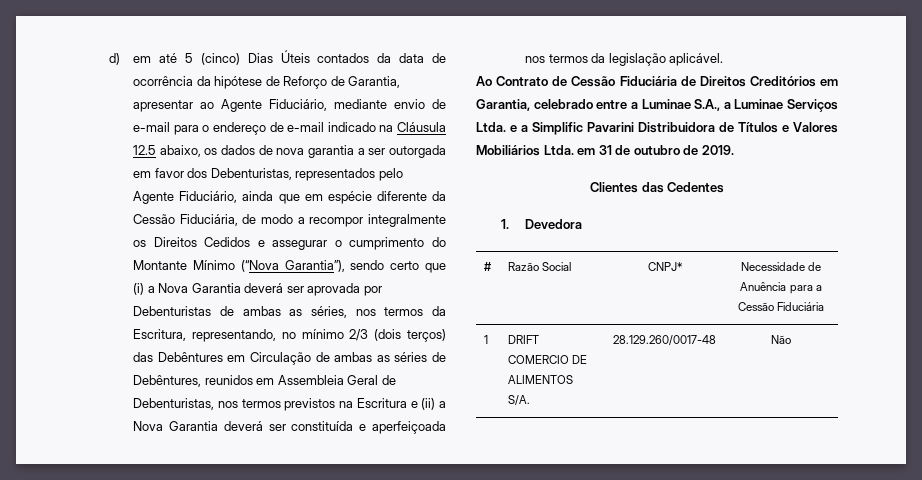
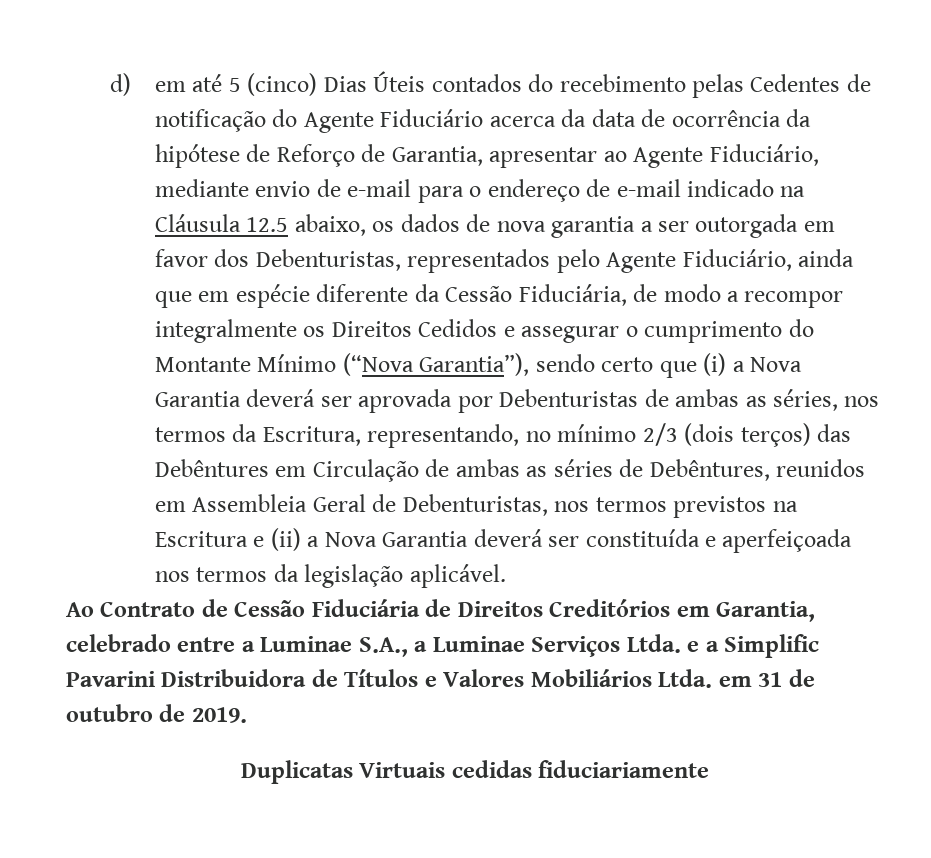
- d) em até 5 (cinco) Dias Úteis contados da data de ocorrência da hipótese de Reforço de Garantia, apresentar ao Agente Fiduciário, mediante envio de e-mail para o endereço de e-mail indicado na Cláusula 12.5 abaixo, os dados de nova garantia a ser outorgada em favor dos Debenturistas, representados pelo Agente Fiduciário, ainda que em espécie diferente da Cessão Fiduciária, de modo a recompor integralmente os Direitos Cedidos e assegurar o cumprimento do Montante Mínimo (“Nova Garantia”), sendo certo que (i) a Nova Garantia deverá ser aprovada por Debenturistas de ambas as séries, nos termos da Escritura, representando, no mínimo 2/3 (dois terços) das Debêntures em Circulação de ambas as séries de Debêntures, reunidos em Assembleia Geral de Debenturistas, nos termos previstos na Escritura e (ii) a Nova Garantia deverá ser constituída e aperfeiçoada nos termos da legislação aplicável.
+ d) em até 5 (cinco) Dias Úteis contados do recebimento pelas Cedentes de notificação do Agente Fiduciário acerca da data de ocorrência da hipótese de Reforço de Garantia, apresentar ao Agente Fiduciário, mediante envio de e-mail para o endereço de e-mail indicado na Cláusula 12.5 abaixo, os dados de nova garantia a ser outorgada em favor dos Debenturistas, representados pelo Agente Fiduciário, ainda que em espécie diferente da Cessão Fiduciária, de modo a recompor integralmente os Direitos Cedidos e assegurar o cumprimento do Montante Mínimo (“Nova Garantia”), sendo certo que (i) a Nova Garantia deverá ser aprovada por Debenturistas de ambas as séries, nos termos da Escritura, representando, no mínimo 2/3 (dois terços) das Debêntures em Circulação de ambas as séries de Debêntures, reunidos em Assembleia Geral de Debenturistas, nos termos previstos na Escritura e (ii) a Nova Garantia deverá ser constituída e aperfeiçoada nos termos da legislação aplicável.
- Clientes das Cedentes
- 1. Devedora
- # | Razão Social | CNPJ* | Necessidade de Anuência para a Cessão Fiduciária
- 1 | DRIFT COMERCIO DE ALIMENTOS S/A. | 28.129.260/0017-48 | Não
+ Duplicatas Virtuais cedidas fiduciariamente

